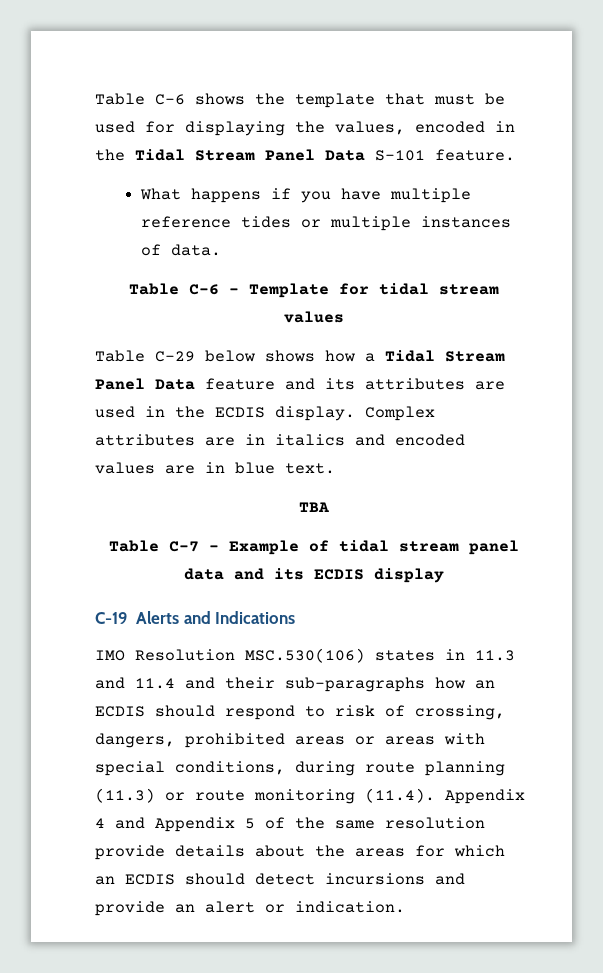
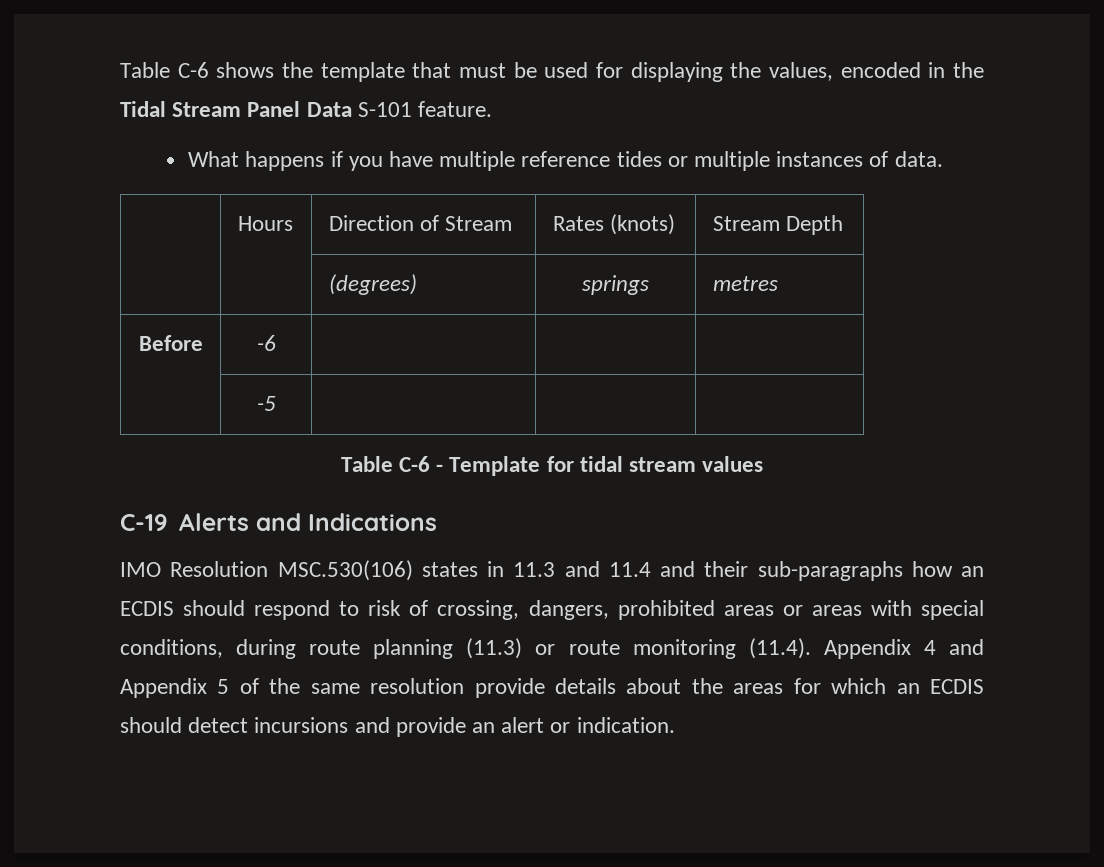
+ | Hours | Direction of Stream | Rates (knots) | Stream Depth
+ | | (degrees) | springs | metres
+ Before | -6 | | |
+ | -5 | | |
- Table C-29 below shows how a Tidal Stream Panel Data feature and its attributes are used in the ECDIS display. Complex attributes are in italics and encoded values are in blue text.
- TBA
- Table C-7 - Example of tidal stream panel data and its ECDIS display

